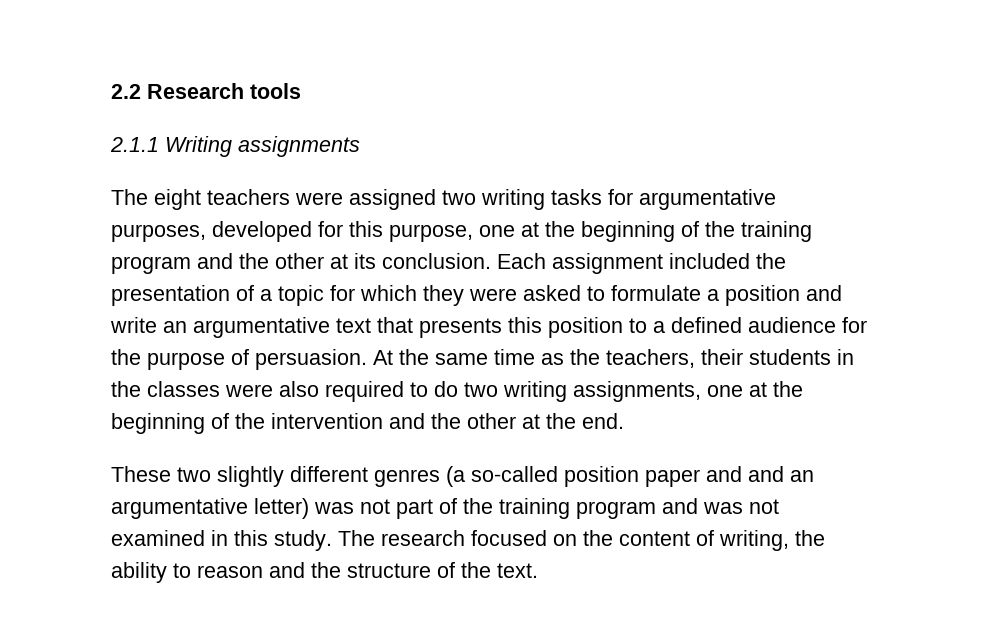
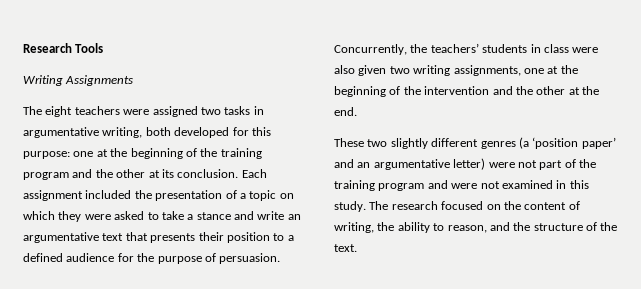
- 2.2 Research tools
- 2.1.1 Writing assignments
+ Research Tools
+ Writing Assignments
- The eight teachers were assigned two writing tasks for argumentative purposes, developed for this purpose, one at the beginning of the training program and the other at its conclusion.
+ The eight teachers were assigned two tasks in argumentative writing, both developed for this purpose: one at the beginning of the training program and the other at its conclusion.
- Each assignment included the presentation of a topic for which they were asked to formulate a position and write an argumentative text that presents this position to a defined audience for the purpose of persuasion.
+ Each assignment included the presentation of a topic on which they were asked to take a stance and write an argumentative text that presents their position to a defined audience for the purpose of persuasion.
- At the same time as the teachers, their students in the classes were also required to do two writing assignments, one at the beginning of the intervention and the other at the end.
+ Concurrently, the teachers’ students in class were also given two writing assignments, one at the beginning of the intervention and the other at the end.
- These two slightly different genres (a so-called position paper and and an argumentative letter) was not part of the training program and was not examined in this study.
+ These two slightly different genres (a ‘position paper’ and an argumentative letter) were not part of the training program and were not examined in this study.
- The research focused on the content of writing, the ability to reason and the structure of the text.
+ The research focused on the content of writing, the ability to reason, and the structure of the text.

